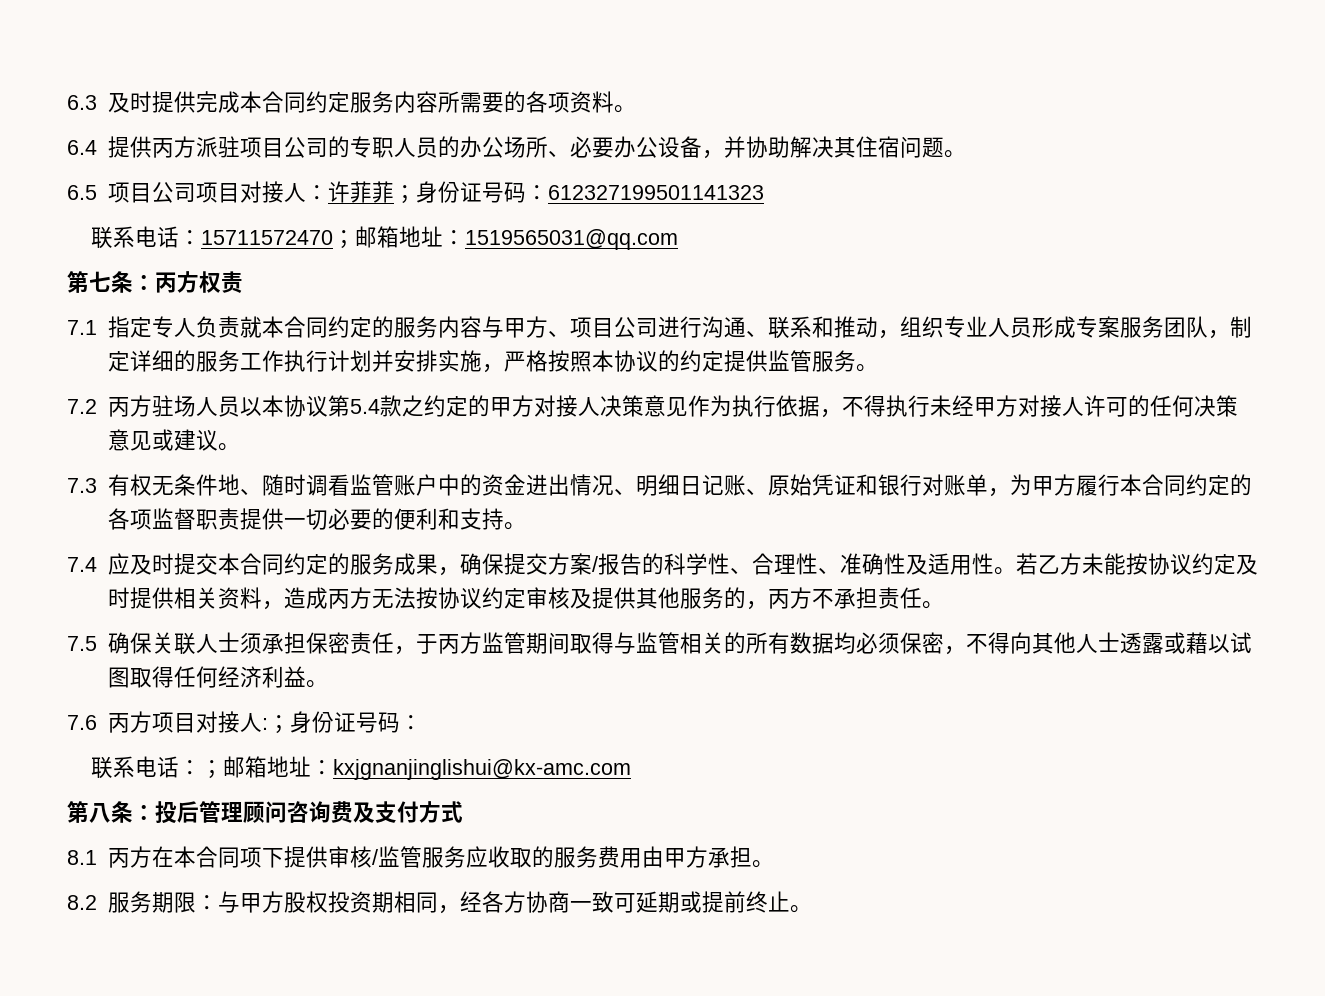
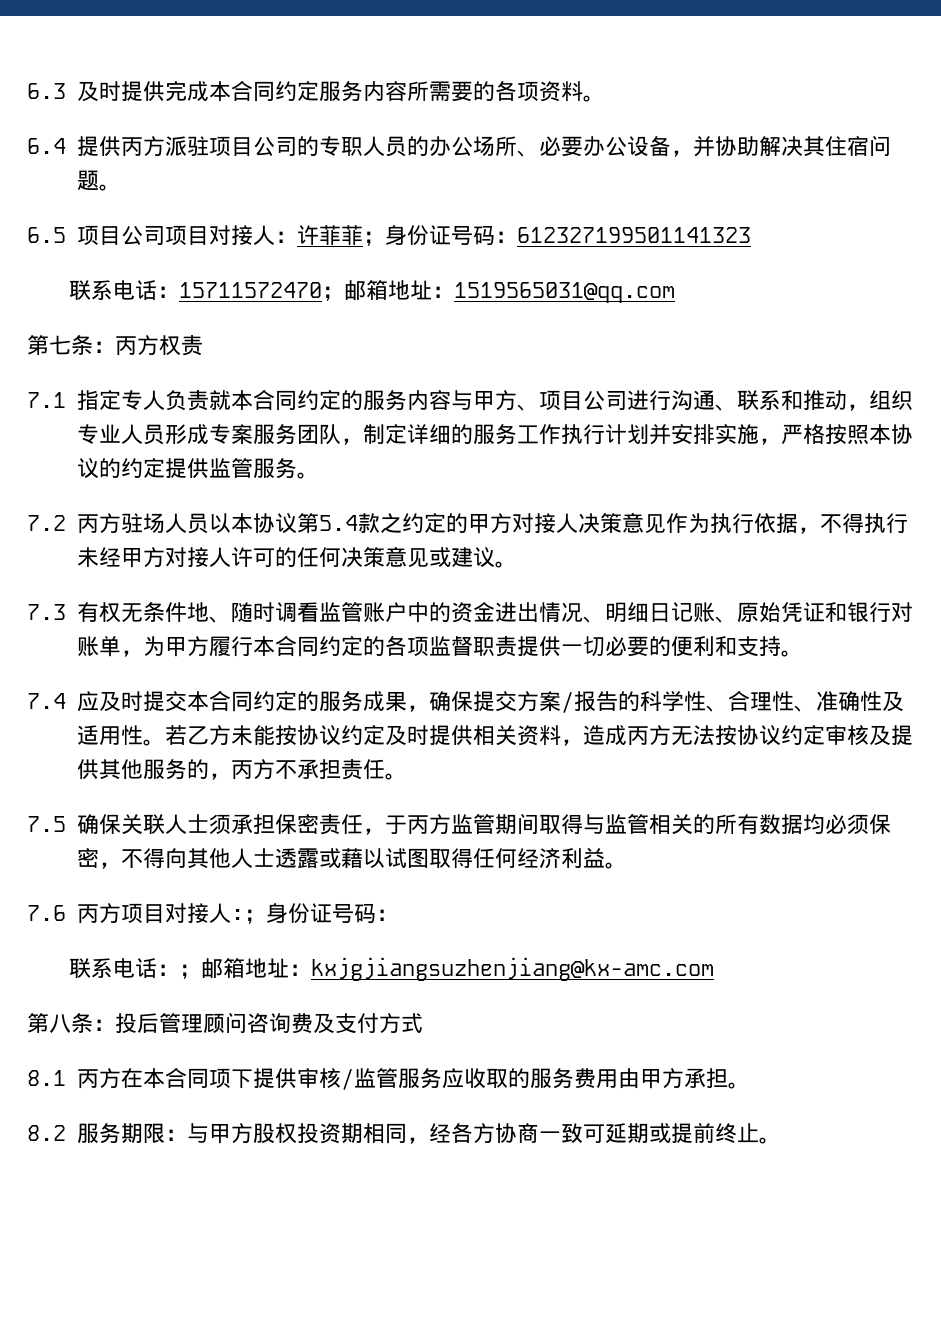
- 联系电话：；邮箱地址：kxjgnanjinglishui@kx-amc.com
+ 联系电话：；邮箱地址：kxjgjiangsuzhenjiang@kx-amc.com

